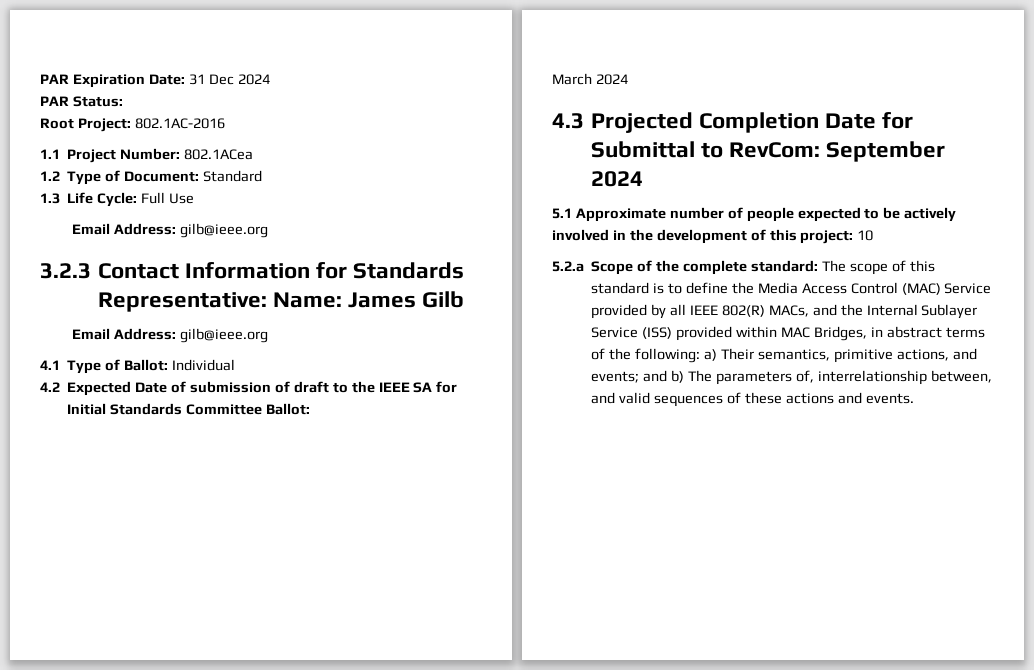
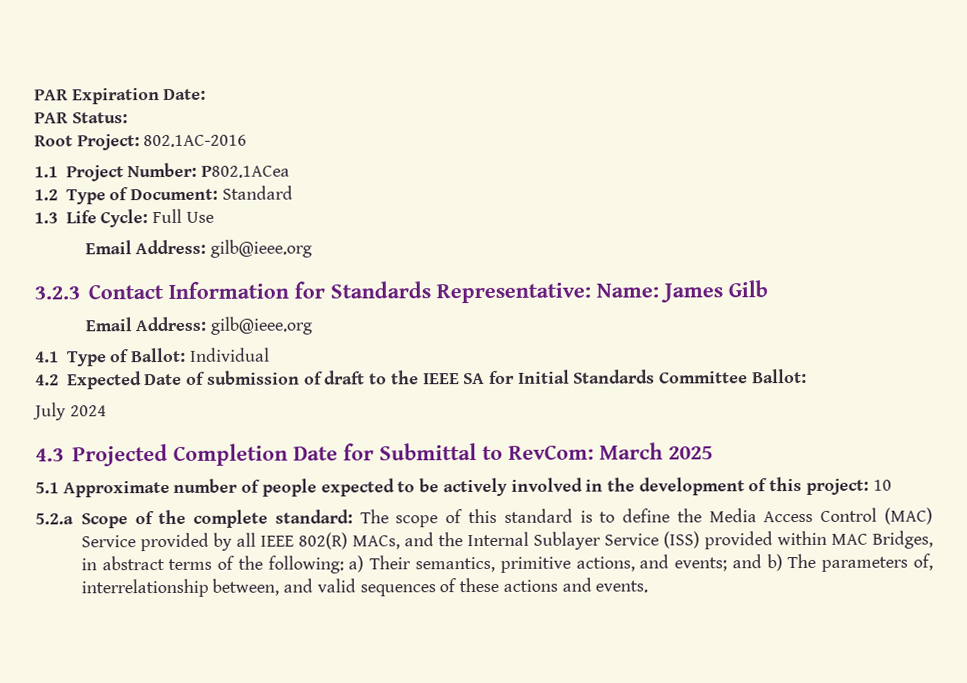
- PAR Expiration Date: 31 Dec 2024
+ PAR Expiration Date:
- 1.1 Project Number: 802.1ACea
+ 1.1 Project Number: P802.1ACea
- March 2024
+ July 2024
- 4.3 Projected Completion Date for Submittal to RevCom: September 2024
+ 4.3 Projected Completion Date for Submittal to RevCom: March 2025

